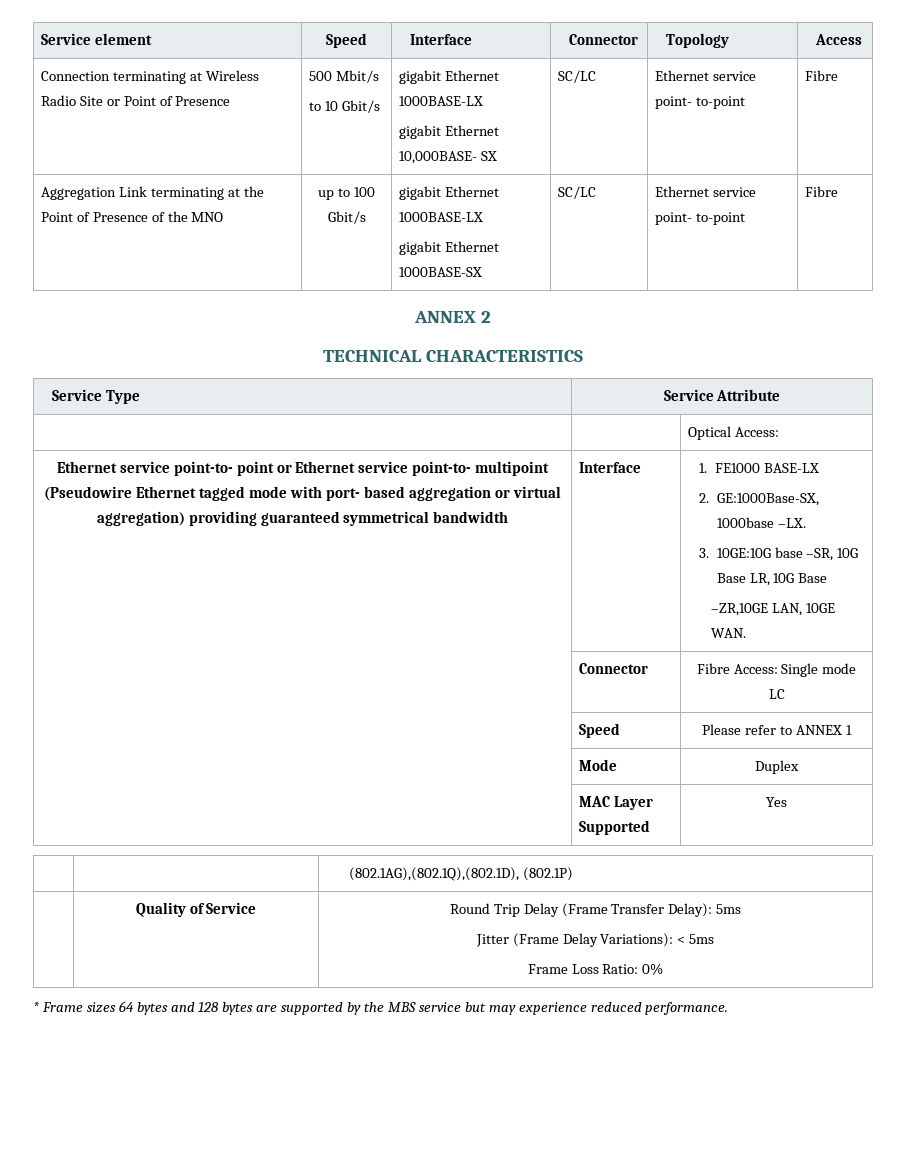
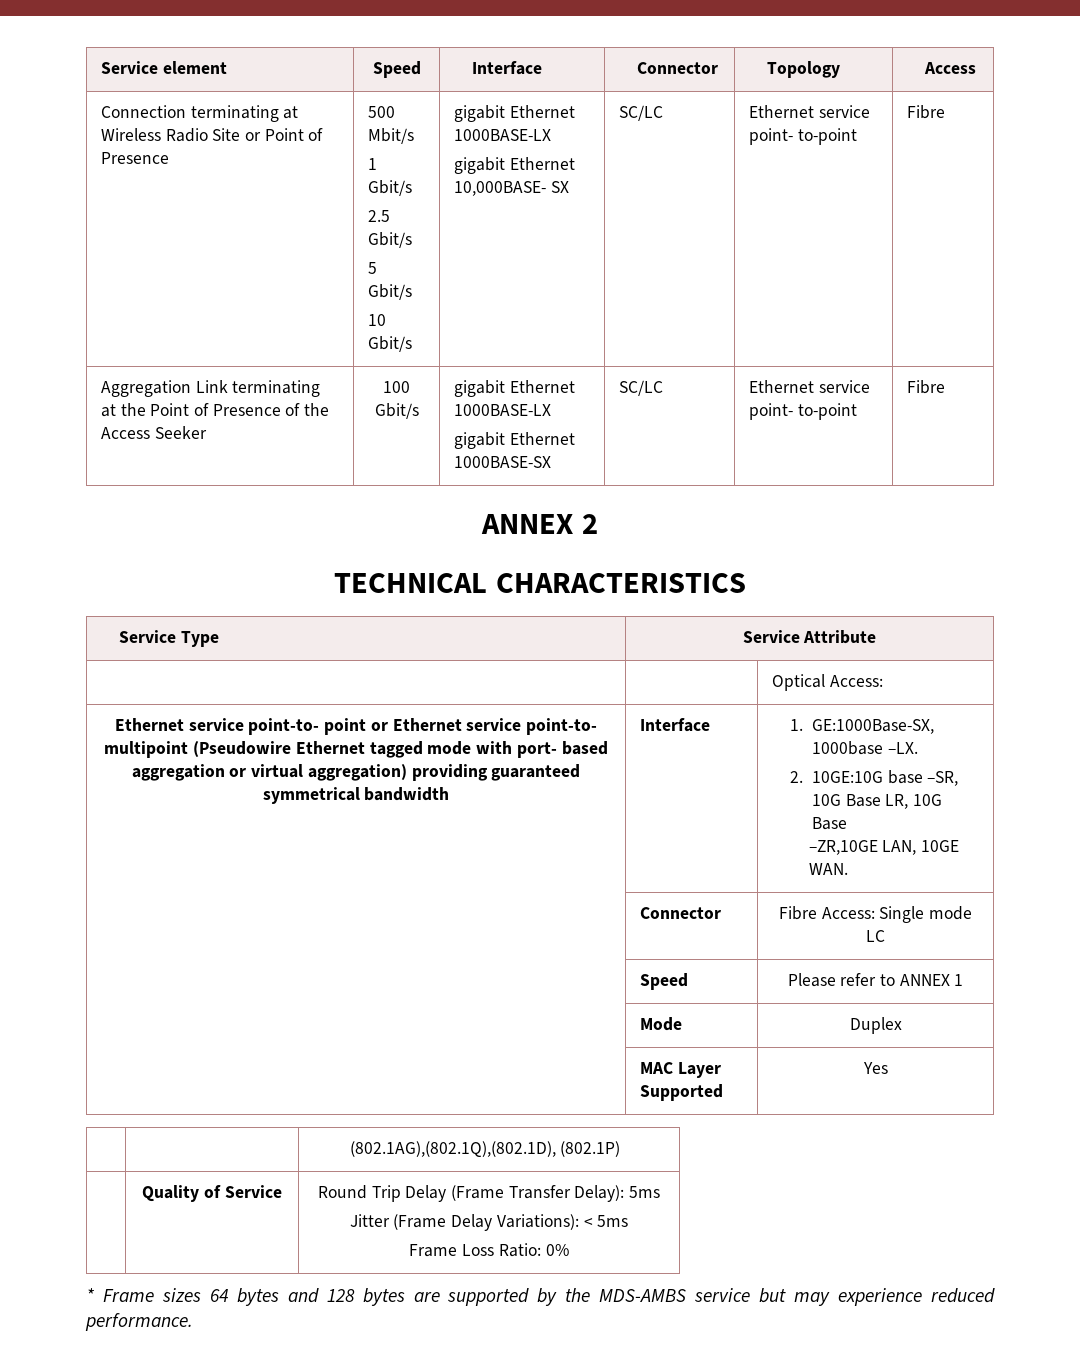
  Connection terminating at Wireless Radio Site or Point of Presence | 500 Mbit/s
- to 10 Gbit/s | gigabit Ethernet 1000BASE-LX
+ 1 Gbit/s
+ 2.5 Gbit/s
+ 5 Gbit/s
+ 10 Gbit/s | gigabit Ethernet 1000BASE-LX
- Aggregation Link terminating at the Point of Presence of the MNO | up to 100 Gbit/s | gigabit Ethernet 1000BASE-LX
+ Aggregation Link terminating at the Point of Presence of the Access Seeker | 100 Gbit/s | gigabit Ethernet 1000BASE-LX
- 1. FE1000 BASE-LX
- 2. GE:1000Base-SX, 1000base –LX.
+ 1. GE:1000Base-SX, 1000base –LX.
- 3. 10GE:10G base –SR, 10G Base LR, 10G Base
+ 2. 10GE:10G base –SR, 10G Base LR, 10G Base
- * Frame sizes 64 bytes and 128 bytes are supported by the MBS service but may experience reduced performance.
+ * Frame sizes 64 bytes and 128 bytes are supported by the MDS-AMBS service but may experience reduced performance.

